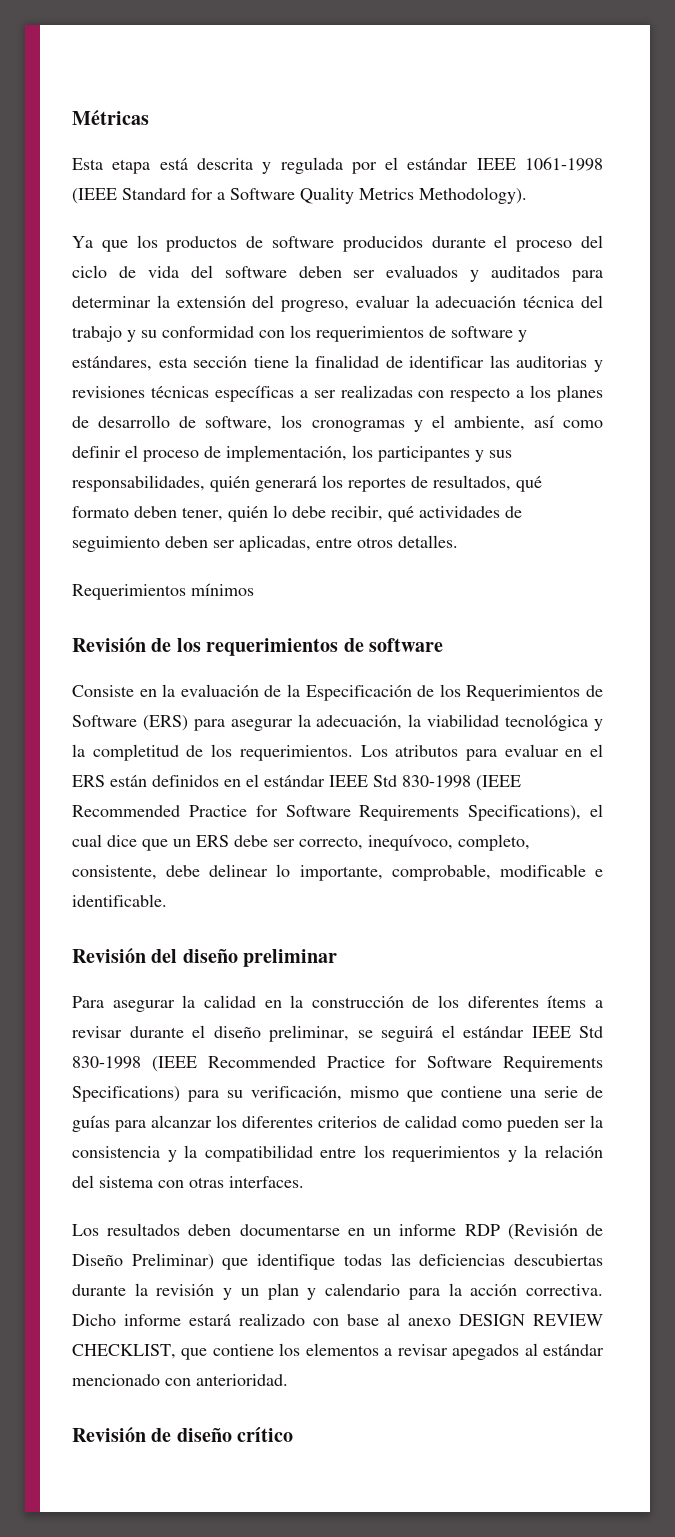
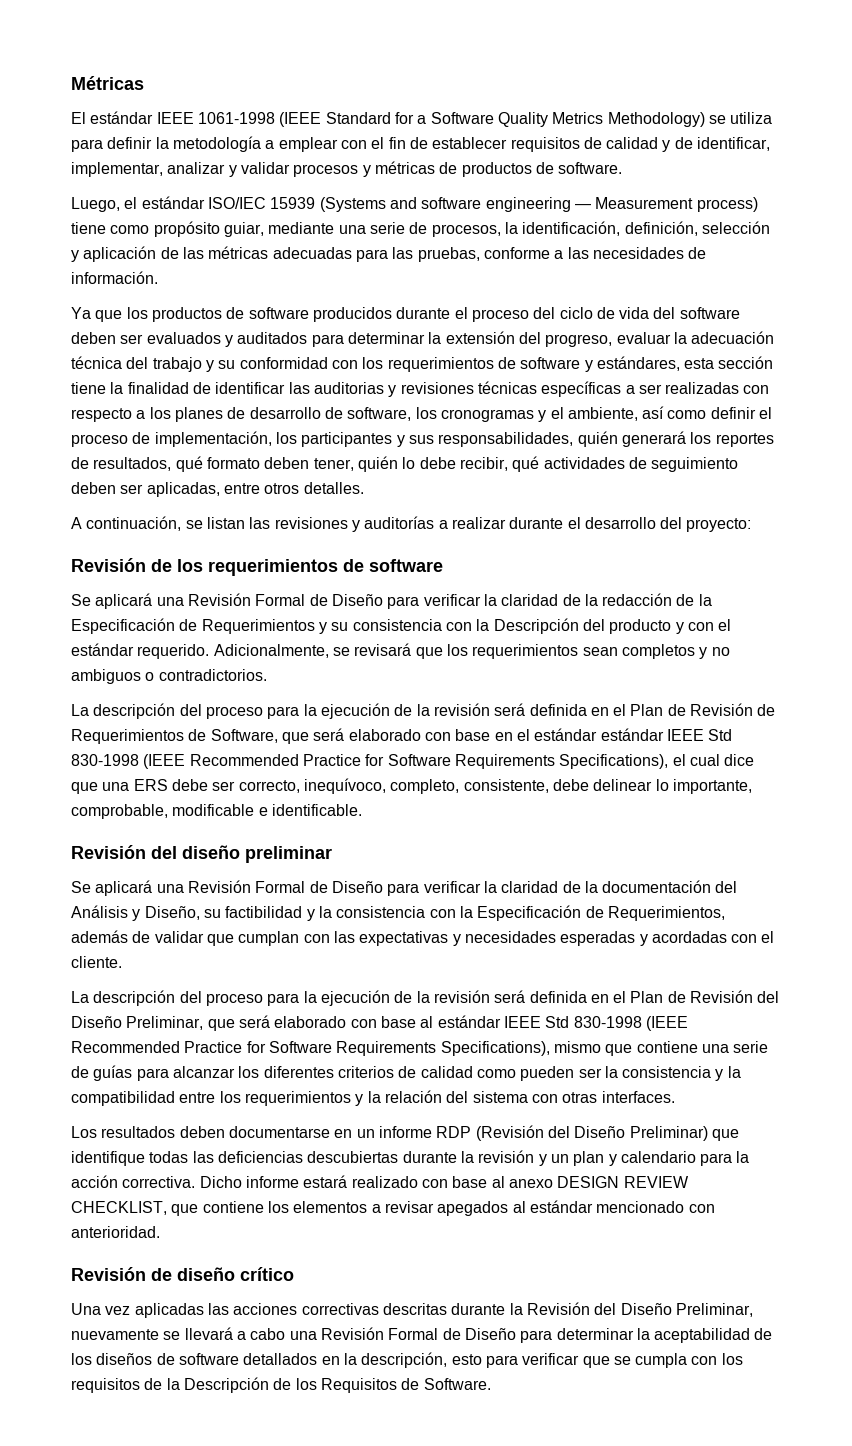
- Esta etapa está descrita y regulada por el estándar IEEE 1061-1998 (IEEE Standard for a Software Quality Metrics Methodology).
+ El estándar IEEE 1061-1998 (IEEE Standard for a Software Quality Metrics Methodology) se utiliza para definir la metodología a emplear con el fin de establecer requisitos de calidad y de identificar, implementar, analizar y validar procesos y métricas de productos de software.
+ Luego, el estándar ISO/IEC 15939 (Systems and software engineering — Measurement process) tiene como propósito guiar, mediante una serie de procesos, la identificación, definición, selección y aplicación de las métricas adecuadas para las pruebas, conforme a las necesidades de información.
- Requerimientos mínimos
+ A continuación, se listan las revisiones y auditorías a realizar durante el desarrollo del proyecto:
- Consiste en la evaluación de la Especificación de los Requerimientos de Software (ERS) para asegurar la adecuación, la viabilidad tecnológica y la completitud de los requerimientos. Los atributos para evaluar en el ERS están definidos en el estándar IEEE Std 830-1998 (IEEE Recommended Practice for Software Requirements Specifications), el cual dice que un ERS debe ser correcto, inequívoco, completo, consistente, debe delinear lo importante, comprobable, modificable e identificable.
+ Se aplicará una Revisión Formal de Diseño para verificar la claridad de la redacción de la Especificación de Requerimientos y su consistencia con la Descripción del producto y con el estándar requerido. Adicionalmente, se revisará que los requerimientos sean completos y no ambiguos o contradictorios.
+ La descripción del proceso para la ejecución de la revisión será definida en el Plan de Revisión de Requerimientos de Software, que será elaborado con base en el estándar estándar IEEE Std 830-1998 (IEEE Recommended Practice for Software Requirements Specifications), el cual dice que una ERS debe ser correcto, inequívoco, completo, consistente, debe delinear lo importante, comprobable, modificable e identificable.
- Para asegurar la calidad en la construcción de los diferentes ítems a revisar durante el diseño preliminar, se seguirá el estándar IEEE Std 830-1998 (IEEE Recommended Practice for Software Requirements Specifications) para su verificación, mismo que contiene una serie de guías para alcanzar los diferentes criterios de calidad como pueden ser la consistencia y la compatibilidad entre los requerimientos y la relación del sistema con otras interfaces.
+ Se aplicará una Revisión Formal de Diseño para verificar la claridad de la documentación del Análisis y Diseño, su factibilidad y la consistencia con la Especificación de Requerimientos, además de validar que cumplan con las expectativas y necesidades esperadas y acordadas con el cliente.
+ La descripción del proceso para la ejecución de la revisión será definida en el Plan de Revisión del Diseño Preliminar, que será elaborado con base al estándar IEEE Std 830-1998 (IEEE Recommended Practice for Software Requirements Specifications), mismo que contiene una serie de guías para alcanzar los diferentes criterios de calidad como pueden ser la consistencia y la compatibilidad entre los requerimientos y la relación del sistema con otras interfaces.
- Los resultados deben documentarse en un informe RDP (Revisión de Diseño Preliminar) que identifique todas las deficiencias descubiertas durante la revisión y un plan y calendario para la acción correctiva.
+ Los resultados deben documentarse en un informe RDP (Revisión del Diseño Preliminar) que identifique todas las deficiencias descubiertas durante la revisión y un plan y calendario para la acción correctiva.
+ Una vez aplicadas las acciones correctivas descritas durante la Revisión del Diseño Preliminar, nuevamente se llevará a cabo una Revisión Formal de Diseño para determinar la aceptabilidad de los diseños de software detallados en la descripción, esto para verificar que se cumpla con los requisitos de la Descripción de los Requisitos de Software.

